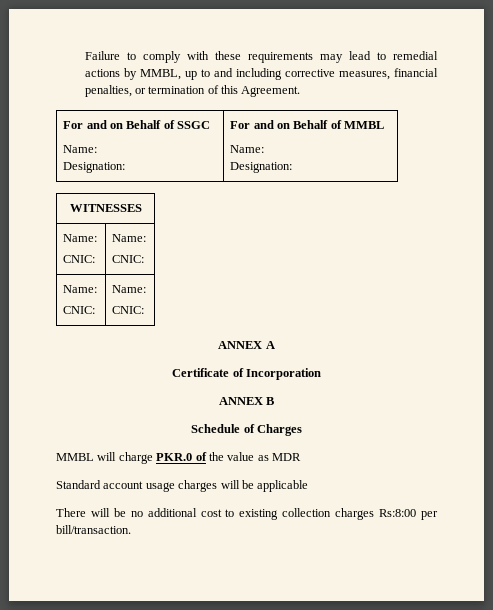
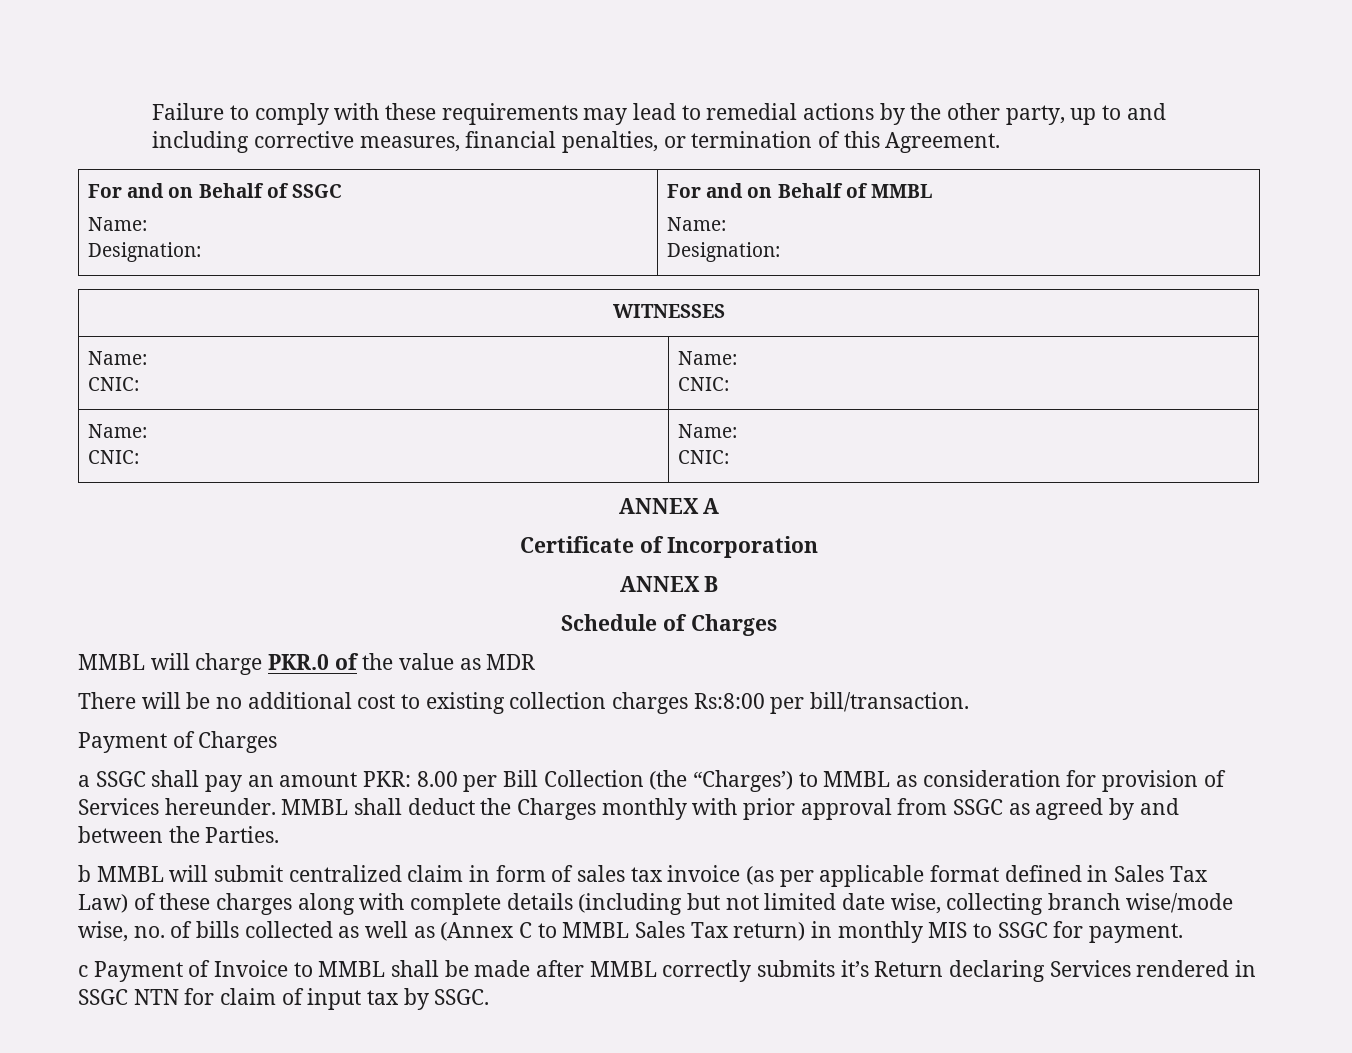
- Failure to comply with these requirements may lead to remedial actions by MMBL, up to and including corrective measures, financial penalties, or termination of this Agreement.
+ Failure to comply with these requirements may lead to remedial actions by the other party, up to and including corrective measures, financial penalties, or termination of this Agreement.
- Standard account usage charges will be applicable
+ Payment of Charges
+ a SSGC shall pay an amount PKR: 8.00 per Bill Collection (the “Charges’) to MMBL as consideration for provision of Services hereunder. MMBL shall deduct the Charges monthly with prior approval from SSGC as agreed by and between the Parties.
+ b MMBL will submit centralized claim in form of sales tax invoice (as per applicable format defined in Sales Tax Law) of these charges along with complete details (including but not limited date wise, collecting branch wise/mode wise, no. of bills collected as well as (Annex C to MMBL Sales Tax return) in monthly MIS to SSGC for payment.
+ c Payment of Invoice to MMBL shall be made after MMBL correctly submits it’s Return declaring Services rendered in SSGC NTN for claim of input tax by SSGC.

